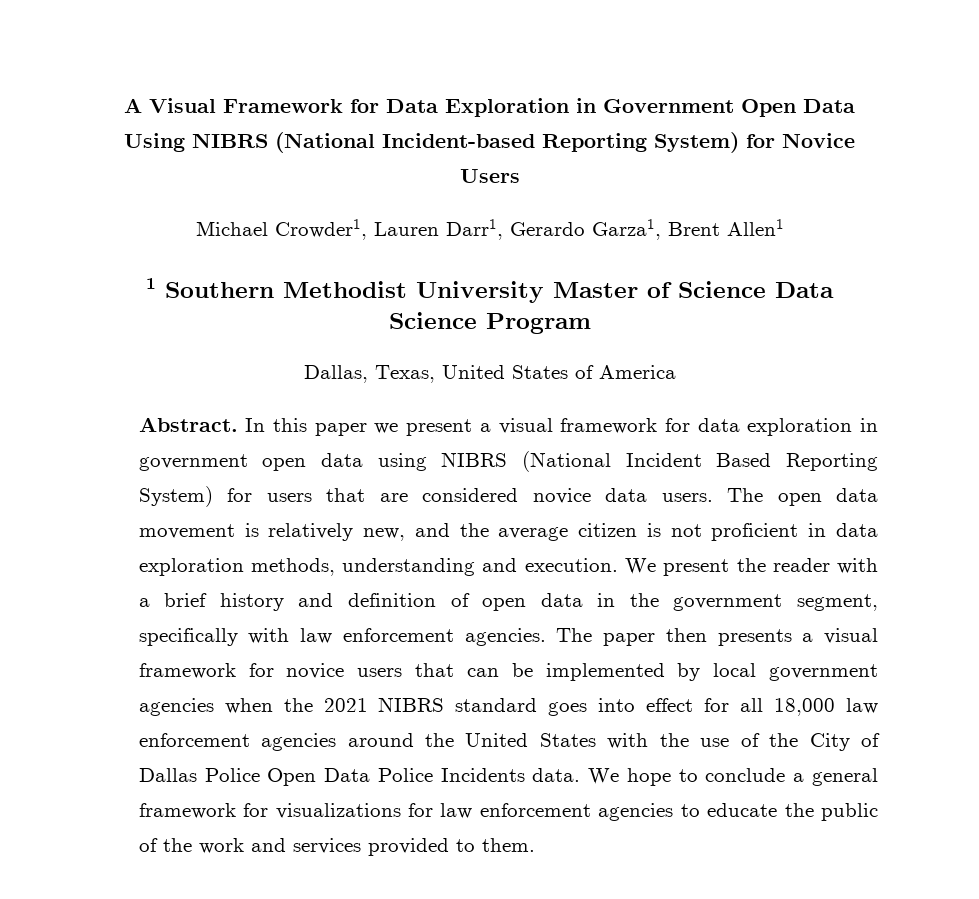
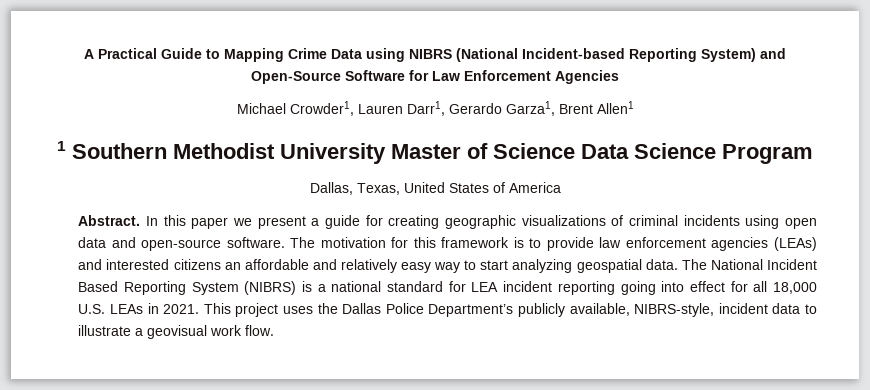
- A Visual Framework for Data Exploration in Government Open Data Using NIBRS (National Incident-based Reporting System) for Novice Users
+ A Practical Guide to Mapping Crime Data using NIBRS (National Incident-based Reporting System) and Open-Source Software for Law Enforcement Agencies
- In this paper we present a visual framework for data exploration in government open data using NIBRS (National Incident Based Reporting System) for users that are considered novice data users. The open data movement is relatively new, and the average citizen is not proficient in data exploration methods, understanding and execution. We present the reader with a brief history and definition of open data in the government segment, specifically with law enforcement agencies. The paper then presents a visual framework for novice users that can be implemented by local government agencies when the 2021 NIBRS standard goes into effect for all 18,000 law enforcement agencies around the United States with the use of the City of Dallas Police Open Data Police Incidents data. We hope to conclude a general framework for visualizations for law enforcement agencies to educate the public of the work and services provided to them.
+ In this paper we present a guide for creating geographic visualizations of criminal incidents using open data and open-source software. The motivation for this framework is to provide law enforcement agencies (LEAs) and interested citizens an affordable and relatively easy way to start analyzing geospatial data. The National Incident Based Reporting System (NIBRS) is a national standard for LEA incident reporting going into effect for all 18,000 U.S. LEAs in 2021. This project uses the Dallas Police Department’s publicly available, NIBRS-style, incident data to illustrate a geovisual work flow.

